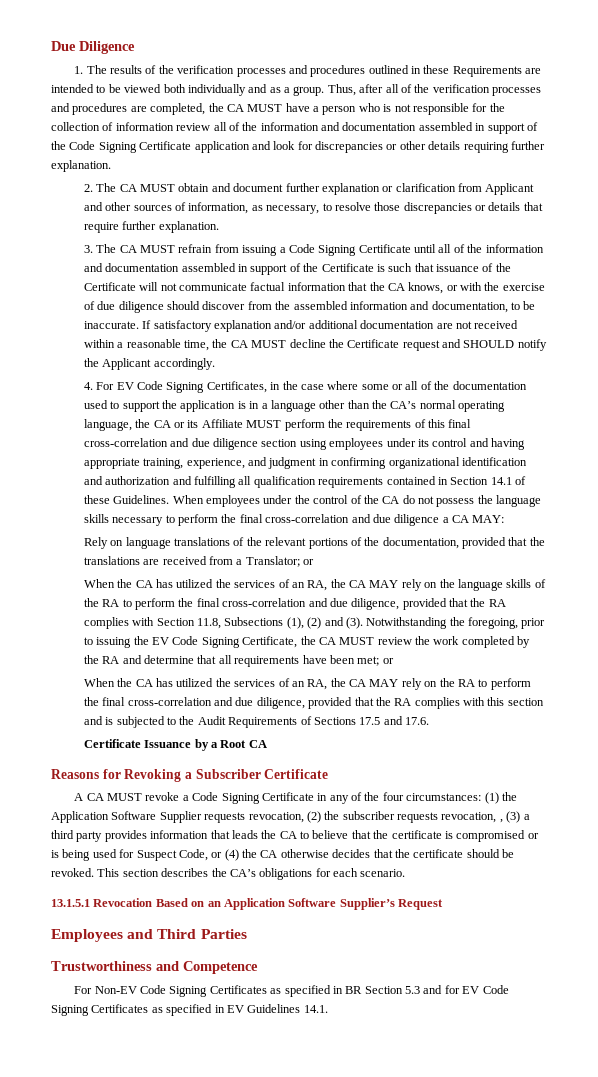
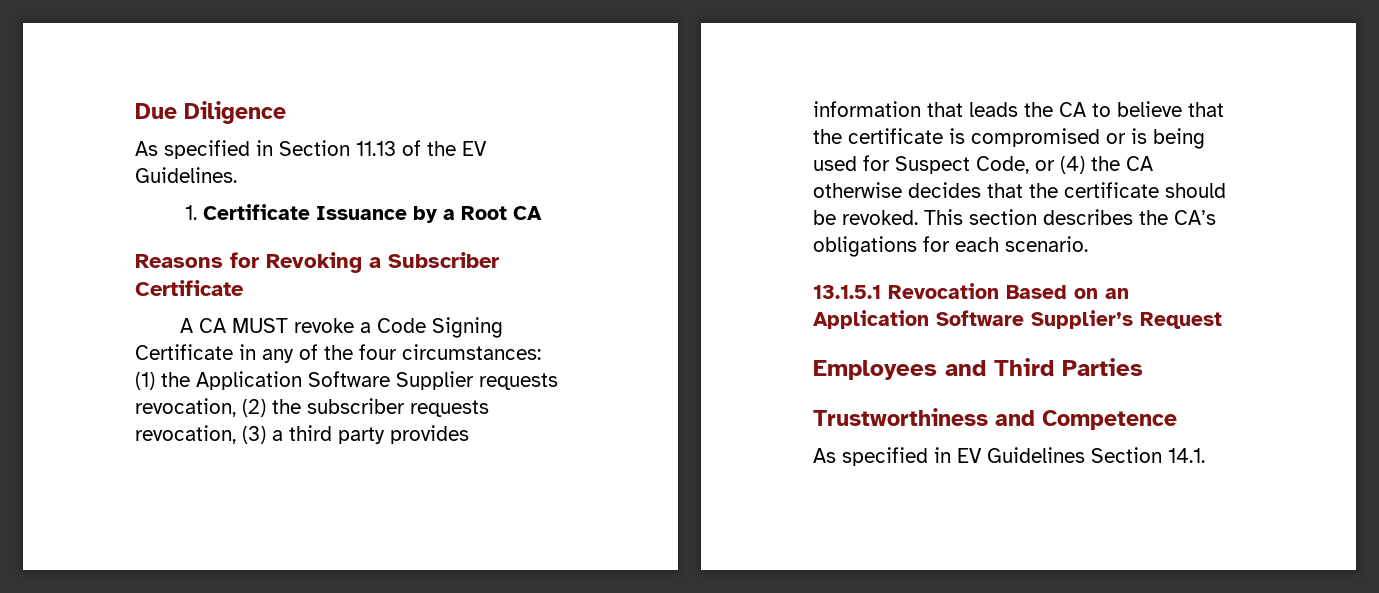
- 1. The results of the verification processes and procedures outlined in these Requirements are intended to be viewed both individually and as a group. Thus, after all of the verification processes and procedures are completed, the CA MUST have a person who is not responsible for the collection of information review all of the information and documentation assembled in support of the Code Signing Certificate application and look for discrepancies or other details requiring further explanation.
- 2. The CA MUST obtain and document further explanation or clarification from Applicant and other sources of information, as necessary, to resolve those discrepancies or details that require further explanation.
- 3. The CA MUST refrain from issuing a Code Signing Certificate until all of the information and documentation assembled in support of the Certificate is such that issuance of the Certificate will not communicate factual information that the CA knows, or with the exercise of due diligence should discover from the assembled information and documentation, to be inaccurate. If satisfactory explanation and/or additional documentation are not received within a reasonable time, the CA MUST decline the Certificate request and SHOULD notify the Applicant accordingly.
- 4. For EV Code Signing Certificates, in the case where some or all of the documentation used to support the application is in a language other than the CA’s normal operating language, the CA or its Affiliate MUST perform the requirements of this final cross-correlation and due diligence section using employees under its control and having appropriate training, experience, and judgment in confirming organizational identification and authorization and fulfilling all qualification requirements contained in Section 14.1 of these Guidelines. When employees under the control of the CA do not possess the language skills necessary to perform the final cross-correlation and due diligence a CA MAY:
- Rely on language translations of the relevant portions of the documentation, provided that the translations are received from a Translator; or
- When the CA has utilized the services of an RA, the CA MAY rely on the language skills of the RA to perform the final cross-correlation and due diligence, provided that the RA complies with Section 11.8, Subsections (1), (2) and (3). Notwithstanding the foregoing, prior to issuing the EV Code Signing Certificate, the CA MUST review the work completed by the RA and determine that all requirements have been met; or
- When the CA has utilized the services of an RA, the CA MAY rely on the RA to perform the final cross-correlation and due diligence, provided that the RA complies with this section and is subjected to the Audit Requirements of Sections 17.5 and 17.6.
- Certificate Issuance by a Root CA
+ As specified in Section 11.13 of the EV Guidelines.
+ 1. Certificate Issuance by a Root CA
- (1) the Application Software Supplier requests revocation, (2) the subscriber requests revocation, , (3) a third party provides information that leads the CA to believe that the certificate is compromised or is being used for Suspect Code, or (4) the CA otherwise decides that the certificate should be revoked.
+ (1) the Application Software Supplier requests revocation, (2) the subscriber requests revocation, (3) a third party provides information that leads the CA to believe that the certificate is compromised or is being used for Suspect Code, or (4) the CA otherwise decides that the certificate should be revoked.
- For Non-EV Code Signing Certificates as specified in BR Section 5.3 and for EV Code Signing Certificates as specified in EV Guidelines 14.1.
+ As specified in EV Guidelines Section 14.1.

